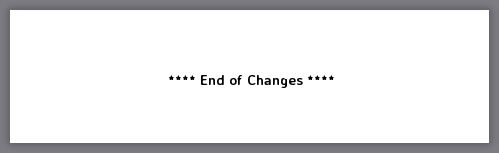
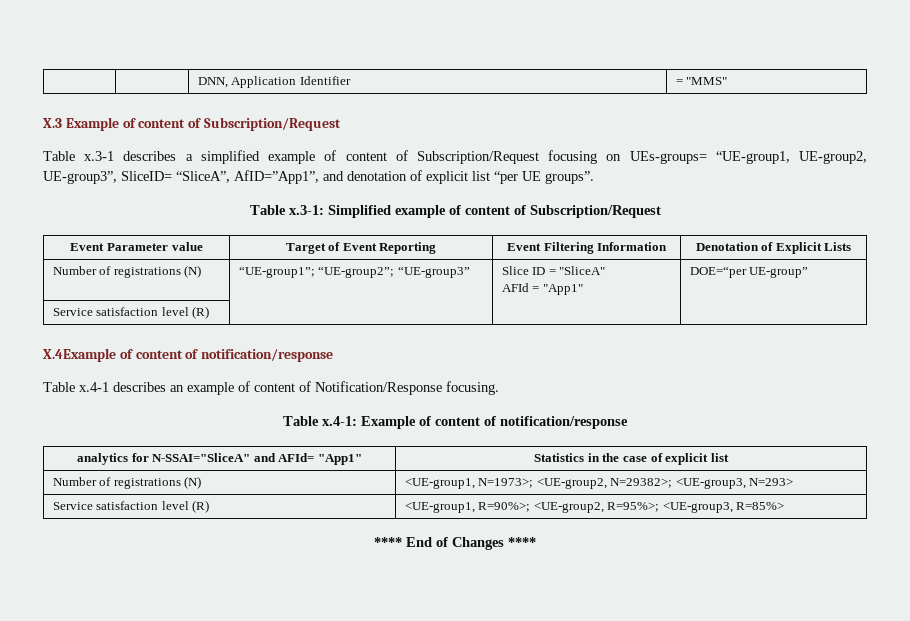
+ | | DNN, Application Identifier | = "MMS"
+ X.3 Example of content of Subscription/Request
+ Table x.3-1 describes a simplified example of content of Subscription/Request focusing on UEs-groups= “UE-group1, UE-group2, UE-group3”, SliceID= “SliceA”, AfID=”App1”, and denotation of explicit list “per UE groups”.
+ Table x.3-1: Simplified example of content of Subscription/Request
+ Event Parameter value | Target of Event Reporting | Event Filtering Information | Denotation of Explicit Lists
+ Number of registrations (N) | “UE-group1”; “UE-group2”; “UE-group3” | Slice ID = "SliceA"
+ AFId = "App1" | DOE=“per UE-group”
+ Service satisfaction level (R) | | |
+ X.4Example of content of notification/response
+ Table x.4-1 describes an example of content of Notification/Response focusing.
+ Table x.4-1: Example of content of notification/response
+ analytics for N-SSAI="SliceA" and AFId= "App1" | Statistics in the case of explicit list
+ Number of registrations (N) | <UE-group1, N=1973>; <UE-group2, N=29382>; <UE-group3, N=293>
+ Service satisfaction level (R) | <UE-group1, R=90%>; <UE-group2, R=95%>; <UE-group3, R=85%>

